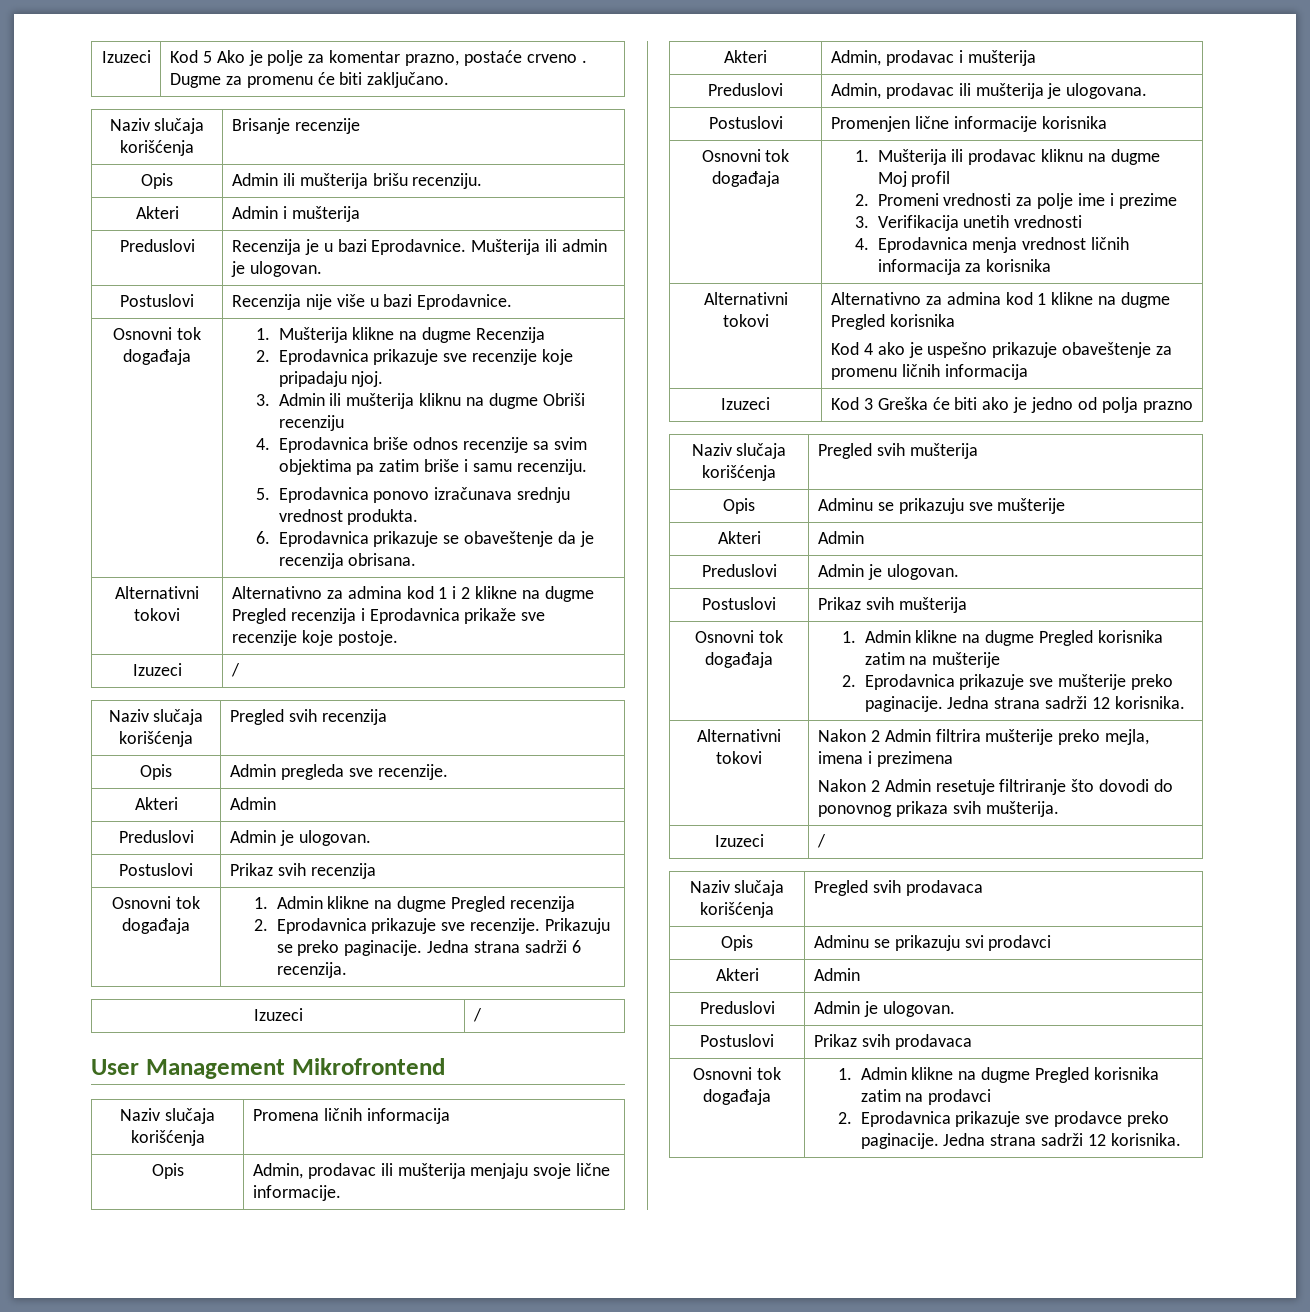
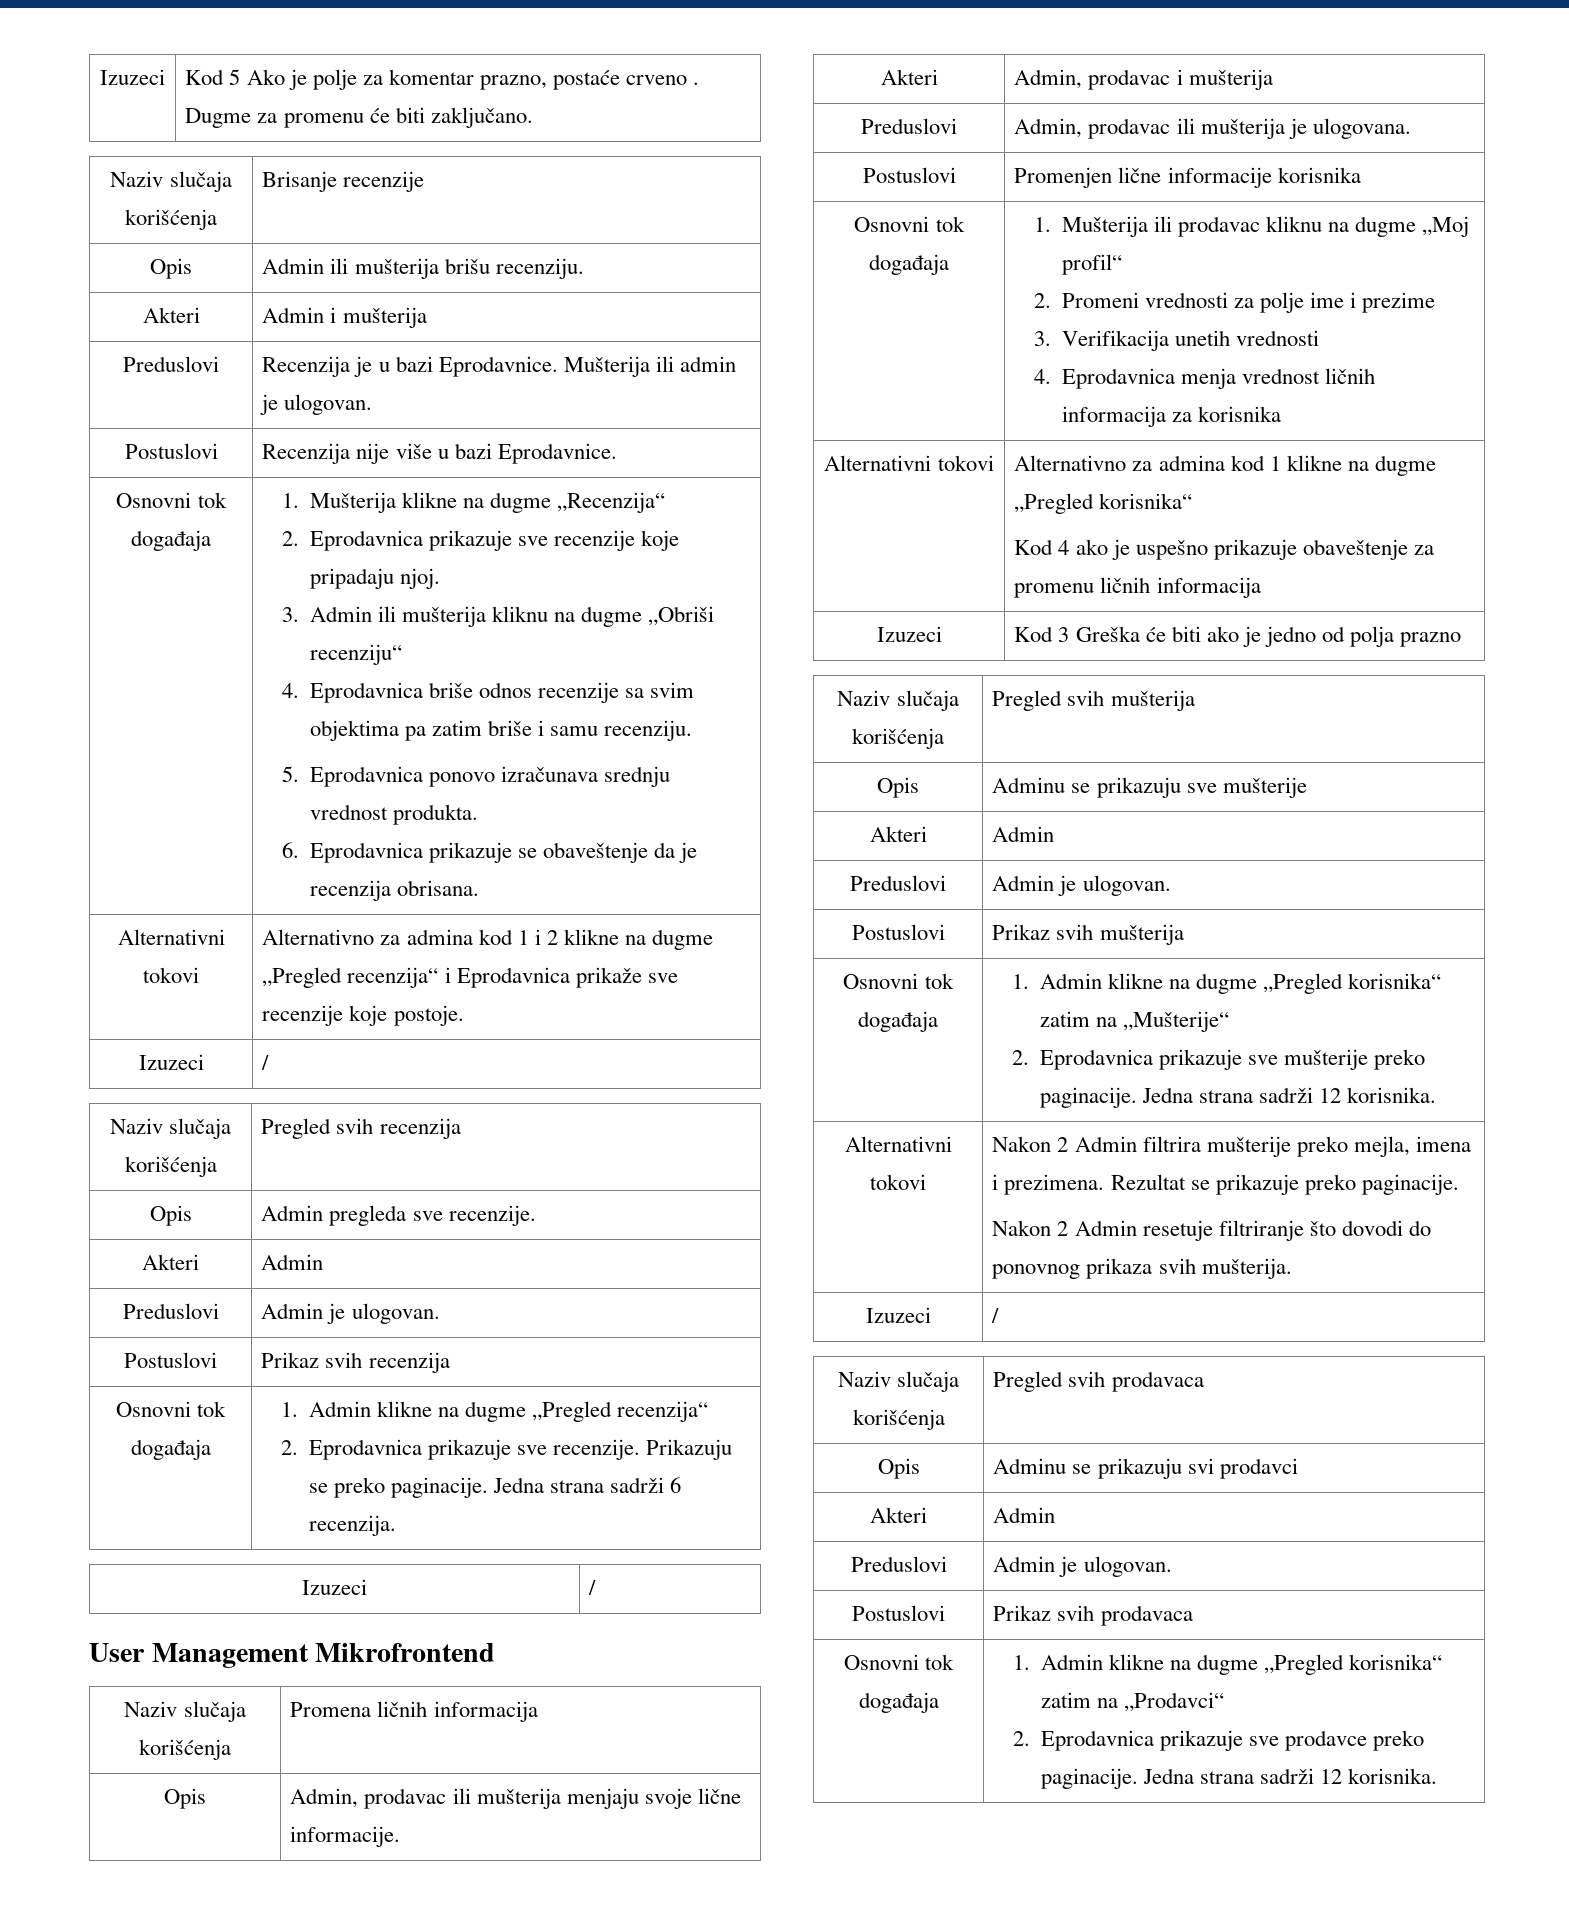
- 1. Mušterija klikne na dugme Recenzija
+ 1. Mušterija klikne na dugme „Recenzija“
- 3. Admin ili mušterija kliknu na dugme Obriši recenziju
+ 3. Admin ili mušterija kliknu na dugme „Obriši recenziju“
- Alternativni tokovi | Alternativno za admina kod 1 i 2 klikne na dugme Pregled recenzija i Eprodavnica prikaže sve recenzije koje postoje.
+ Alternativni tokovi | Alternativno za admina kod 1 i 2 klikne na dugme „Pregled recenzija“ i Eprodavnica prikaže sve recenzije koje postoje.
- Osnovni tok događaja | 1. Admin klikne na dugme Pregled recenzija
+ Osnovni tok događaja | 1. Admin klikne na dugme „Pregled recenzija“
- Osnovni tok događaja | 1. Mušterija ili prodavac kliknu na dugme Moj profil
+ Osnovni tok događaja | 1. Mušterija ili prodavac kliknu na dugme „Moj profil“
- Alternativni tokovi | Alternativno za admina kod 1 klikne na dugme Pregled korisnika
+ Alternativni tokovi | Alternativno za admina kod 1 klikne na dugme „Pregled korisnika“
- Osnovni tok događaja | 1. Admin klikne na dugme Pregled korisnika zatim na mušterije
+ Osnovni tok događaja | 1. Admin klikne na dugme „Pregled korisnika“ zatim na „Mušterije“
- Alternativni tokovi | Nakon 2 Admin filtrira mušterije preko mejla, imena i prezimena
+ Alternativni tokovi | Nakon 2 Admin filtrira mušterije preko mejla, imena i prezimena. Rezultat se prikazuje preko paginacije.
- Osnovni tok događaja | 1. Admin klikne na dugme Pregled korisnika zatim na prodavci
+ Osnovni tok događaja | 1. Admin klikne na dugme „Pregled korisnika“ zatim na „Prodavci“

